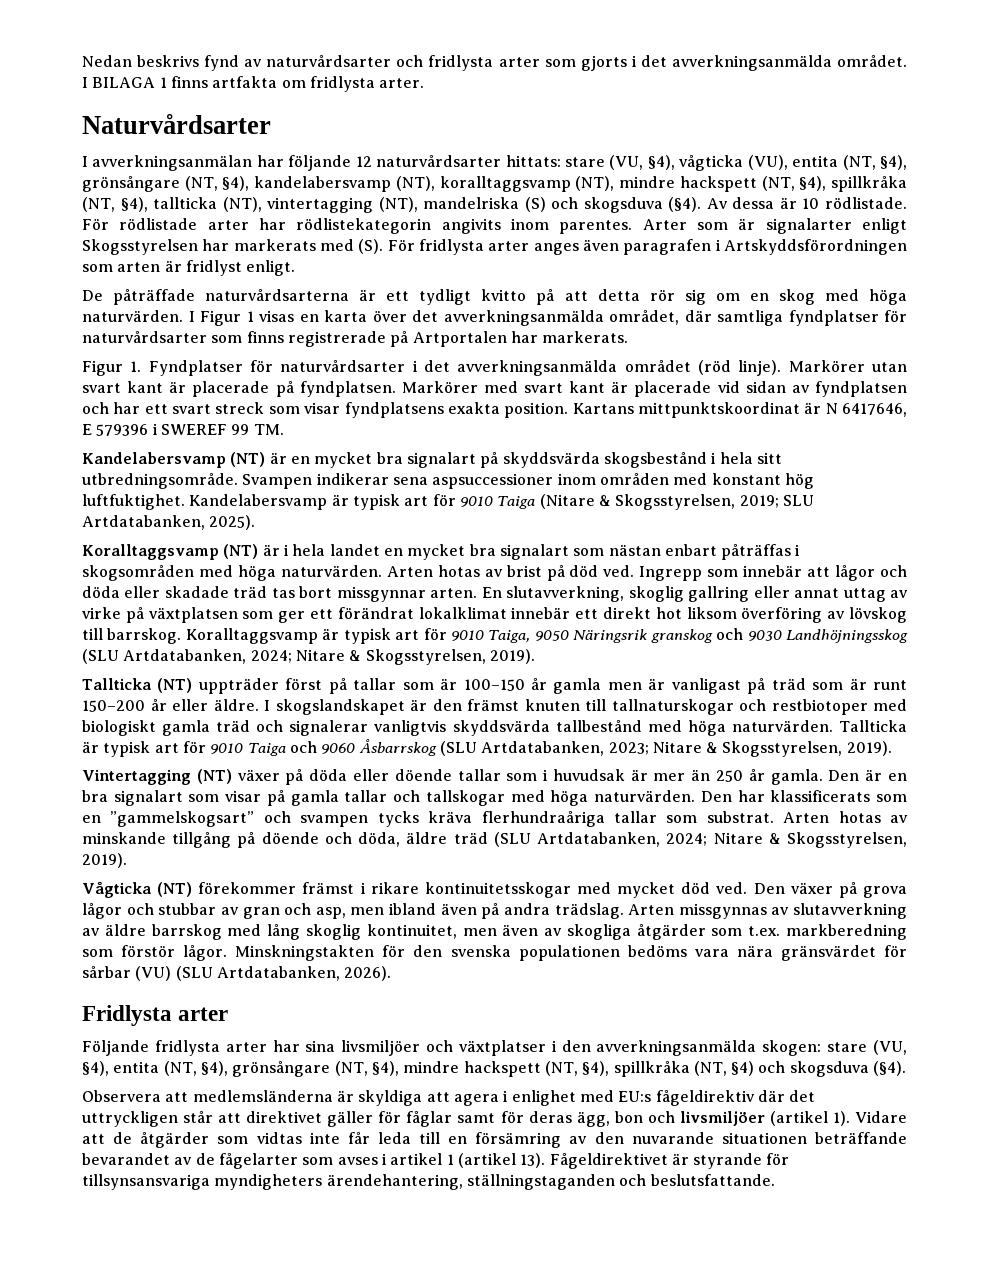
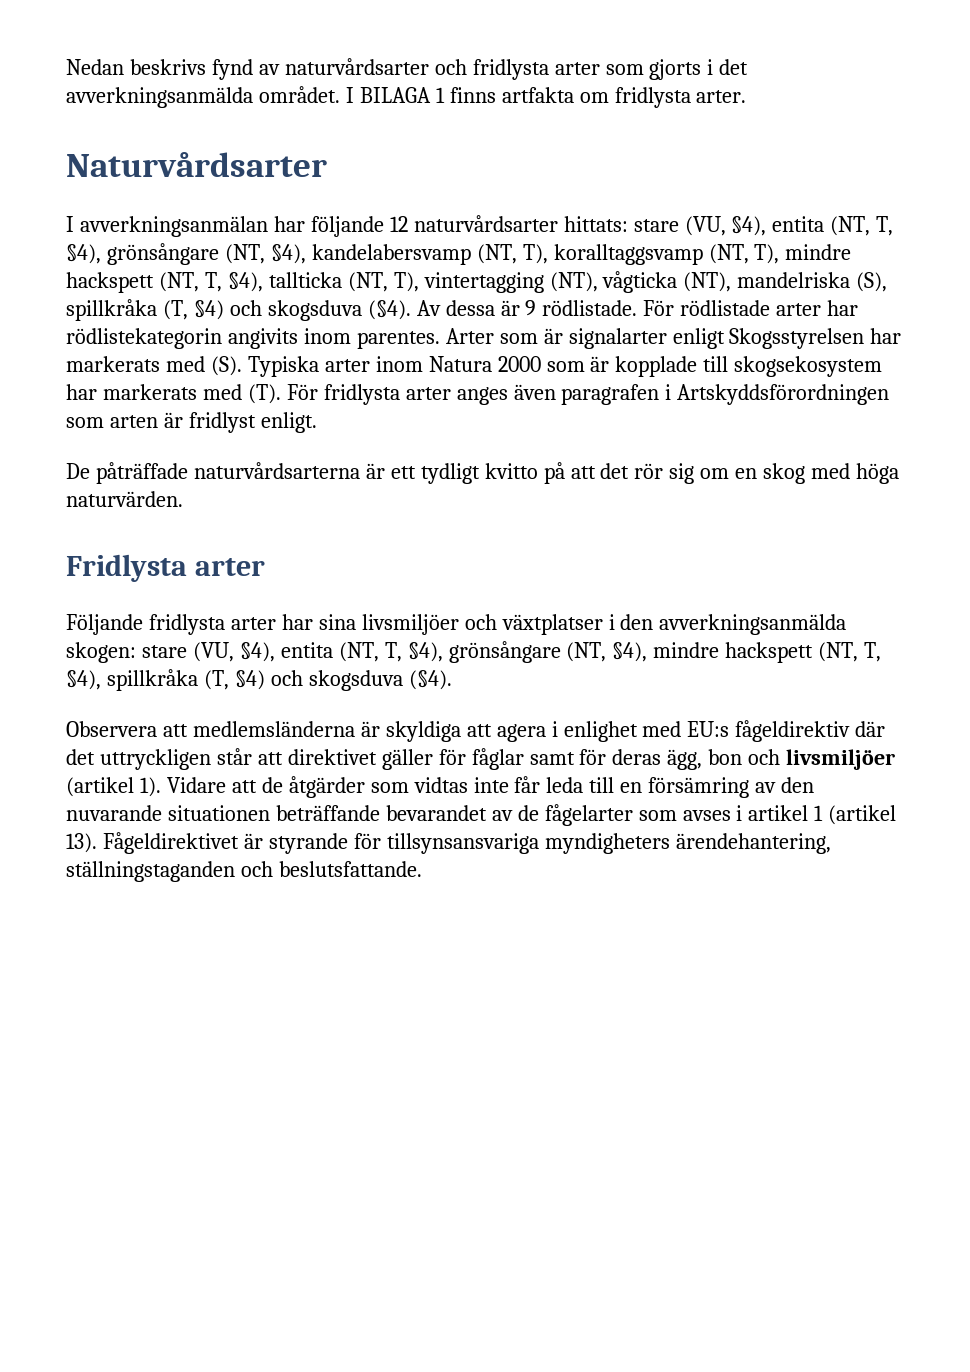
- I avverkningsanmälan har följande 12 naturvårdsarter hittats: stare (VU, §4), vågticka (VU), entita (NT, §4), grönsångare (NT, §4), kandelabersvamp (NT), koralltaggsvamp (NT), mindre hackspett (NT, §4), spillkråka (NT, §4), tallticka (NT), vintertagging (NT), mandelriska (S) och skogsduva (§4).
+ I avverkningsanmälan har följande 12 naturvårdsarter hittats: stare (VU, §4), entita (NT, T, §4), grönsångare (NT, §4), kandelabersvamp (NT, T), koralltaggsvamp (NT, T), mindre hackspett (NT, T, §4), tallticka (NT, T), vintertagging (NT), vågticka (NT), mandelriska (S), spillkråka (T, §4) och skogsduva (§4).
- Av dessa är 10 rödlistade.
+ Av dessa är 9 rödlistade.
- Arter som är signalarter enligt Skogsstyrelsen har markerats med (S). För fridlysta arter anges även paragrafen i Artskyddsförordningen som arten är fridlyst enligt.
+ Arter som är signalarter enligt Skogsstyrelsen har markerats med (S). Typiska arter inom Natura 2000 som är kopplade till skogsekosystem har markerats med (T). För fridlysta arter anges även paragrafen i Artskyddsförordningen som arten är fridlyst enligt.
- De påträffade naturvårdsarterna är ett tydligt kvitto på att detta rör sig om en skog med höga naturvärden. I Figur 1 visas en karta över det avverkningsanmälda området, där samtliga fyndplatser för naturvårdsarter som finns registrerade på Artportalen har markerats.
- Figur 1. Fyndplatser för naturvårdsarter i det avverkningsanmälda området (röd linje). Markörer utan svart kant är placerade på fyndplatsen. Markörer med svart kant är placerade vid sidan av fyndplatsen och har ett svart streck som visar fyndplatsens exakta position. Kartans mittpunktskoordinat är N 6417646, E 579396 i SWEREF 99 TM.
- Kandelabersvamp (NT) är en mycket bra signalart på skyddsvärda skogsbestånd i hela sitt utbredningsområde. Svampen indikerar sena aspsuccessioner inom områden med konstant hög luftfuktighet. Kandelabersvamp är typisk art för 9010 Taiga (Nitare & Skogsstyrelsen, 2019; SLU Artdatabanken, 2025).
- Koralltaggsvamp (NT) är i hela landet en mycket bra signalart som nästan enbart påträffas i skogsområden med höga naturvärden. Arten hotas av brist på död ved. Ingrepp som innebär att lågor och döda eller skadade träd tas bort missgynnar arten. En slutavverkning, skoglig gallring eller annat uttag av virke på växtplatsen som ger ett förändrat lokalklimat innebär ett direkt hot liksom överföring av lövskog till barrskog. Koralltaggsvamp är typisk art för 9010 Taiga, 9050 Näringsrik granskog och 9030 Landhöjningsskog (SLU Artdatabanken, 2024; Nitare & Skogsstyrelsen, 2019).
- Tallticka (NT) uppträder först på tallar som är 100–150 år gamla men är vanligast på träd som är runt 150–200 år eller äldre. I skogslandskapet är den främst knuten till tallnaturskogar och restbiotoper med biologiskt gamla träd och signalerar vanligtvis skyddsvärda tallbestånd med höga naturvärden. Tallticka är typisk art för 9010 Taiga och 9060 Åsbarrskog (SLU Artdatabanken, 2023; Nitare & Skogsstyrelsen, 2019).
- Vintertagging (NT) växer på döda eller döende tallar som i huvudsak är mer än 250 år gamla. Den är en bra signalart som visar på gamla tallar och tallskogar med höga naturvärden. Den har klassificerats som en ”gammelskogsart” och svampen tycks kräva flerhundraåriga tallar som substrat. Arten hotas av minskande tillgång på döende och döda, äldre träd (SLU Artdatabanken, 2024; Nitare & Skogsstyrelsen, 2019).
- Vågticka (NT) förekommer främst i rikare kontinuitetsskogar med mycket död ved. Den växer på grova lågor och stubbar av gran och asp, men ibland även på andra trädslag. Arten missgynnas av slutavverkning av äldre barrskog med lång skoglig kontinuitet, men även av skogliga åtgärder som t.ex. markberedning som förstör lågor. Minskningstakten för den svenska populationen bedöms vara nära gränsvärdet för sårbar (VU) (SLU Artdatabanken, 2026).
+ De påträffade naturvårdsarterna är ett tydligt kvitto på att det rör sig om en skog med höga naturvärden.
- Följande fridlysta arter har sina livsmiljöer och växtplatser i den avverkningsanmälda skogen: stare (VU, §4), entita (NT, §4), grönsångare (NT, §4), mindre hackspett (NT, §4), spillkråka (NT, §4) och skogsduva (§4).
+ Följande fridlysta arter har sina livsmiljöer och växtplatser i den avverkningsanmälda skogen: stare (VU, §4), entita (NT, T, §4), grönsångare (NT, §4), mindre hackspett (NT, T, §4), spillkråka (T, §4) och skogsduva (§4).

